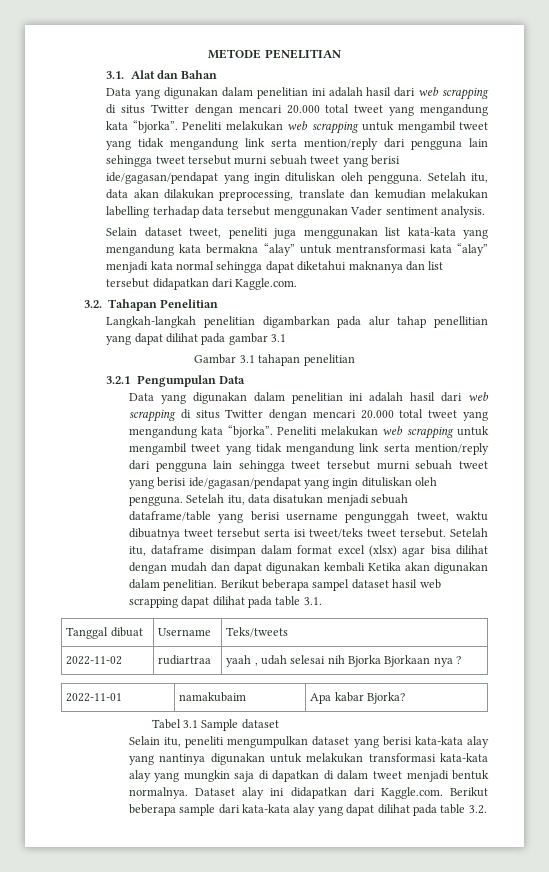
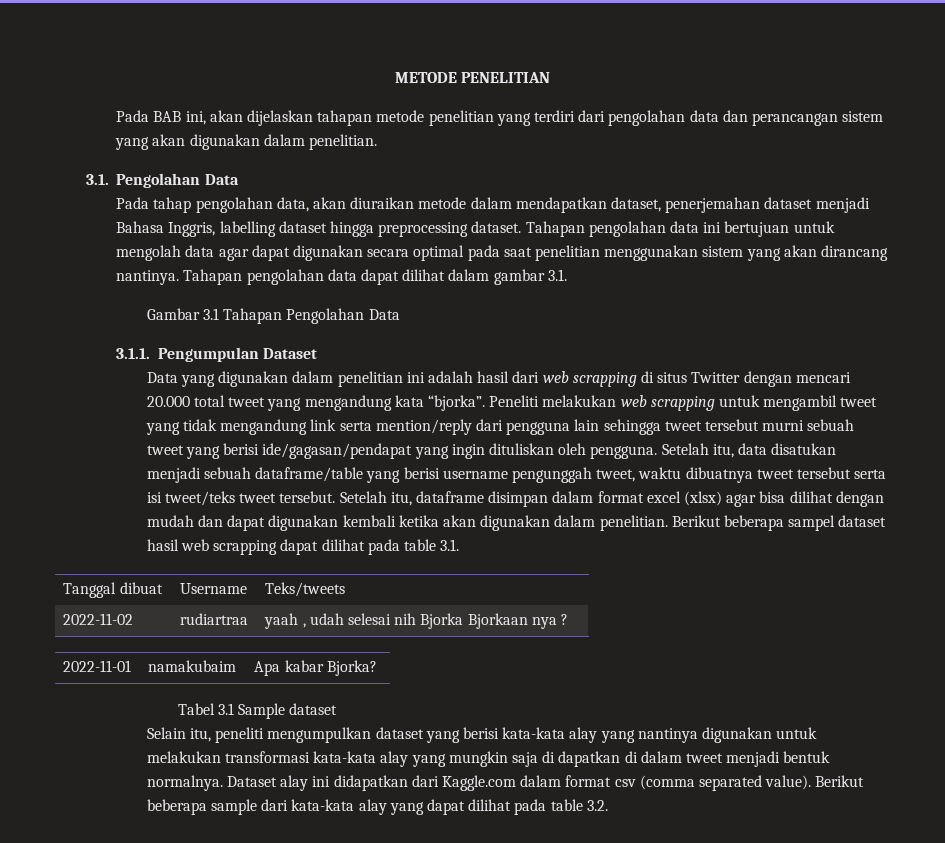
- 3.1. Alat dan Bahan
- Data yang digunakan dalam penelitian ini adalah hasil dari web scrapping di situs Twitter dengan mencari 20.000 total tweet yang mengandung kata “bjorka”. Peneliti melakukan web scrapping untuk mengambil tweet yang tidak mengandung link serta mention/reply dari pengguna lain sehingga tweet tersebut murni sebuah tweet yang berisi ide/gagasan/pendapat yang ingin dituliskan oleh pengguna. Setelah itu, data akan dilakukan preprocessing, translate dan kemudian melakukan labelling terhadap data tersebut menggunakan Vader sentiment analysis.
- Selain dataset tweet, peneliti juga menggunakan list kata-kata yang mengandung kata bermakna “alay” untuk mentransformasi kata “alay” menjadi kata normal sehingga dapat diketahui maknanya dan list tersebut didapatkan dari Kaggle.com.
- 3.2. Tahapan Penelitian
- Langkah-langkah penelitian digambarkan pada alur tahap penellitian yang dapat dilihat pada gambar 3.1
- Gambar 3.1 tahapan penelitian
- 3.2.1 Pengumpulan Data
+ Pada BAB ini, akan dijelaskan tahapan metode penelitian yang terdiri dari pengolahan data dan perancangan sistem yang akan digunakan dalam penelitian.
+ 3.1. Pengolahan Data
+ Pada tahap pengolahan data, akan diuraikan metode dalam mendapatkan dataset, penerjemahan dataset menjadi Bahasa Inggris, labelling dataset hingga preprocessing dataset. Tahapan pengolahan data ini bertujuan untuk mengolah data agar dapat digunakan secara optimal pada saat penelitian menggunakan sistem yang akan dirancang nantinya. Tahapan pengolahan data dapat dilihat dalam gambar 3.1.
+ Gambar 3.1 Tahapan Pengolahan Data
+ 3.1.1. Pengumpulan Dataset
- Setelah itu, dataframe disimpan dalam format excel (xlsx) agar bisa dilihat dengan mudah dan dapat digunakan kembali Ketika akan digunakan dalam penelitian.
+ Setelah itu, dataframe disimpan dalam format excel (xlsx) agar bisa dilihat dengan mudah dan dapat digunakan kembali ketika akan digunakan dalam penelitian.
- Dataset alay ini didapatkan dari Kaggle.com. Berikut beberapa sample dari kata-kata alay yang dapat dilihat pada table 3.2.
+ Dataset alay ini didapatkan dari Kaggle.com dalam format csv (comma separated value). Berikut beberapa sample dari kata-kata alay yang dapat dilihat pada table 3.2.

